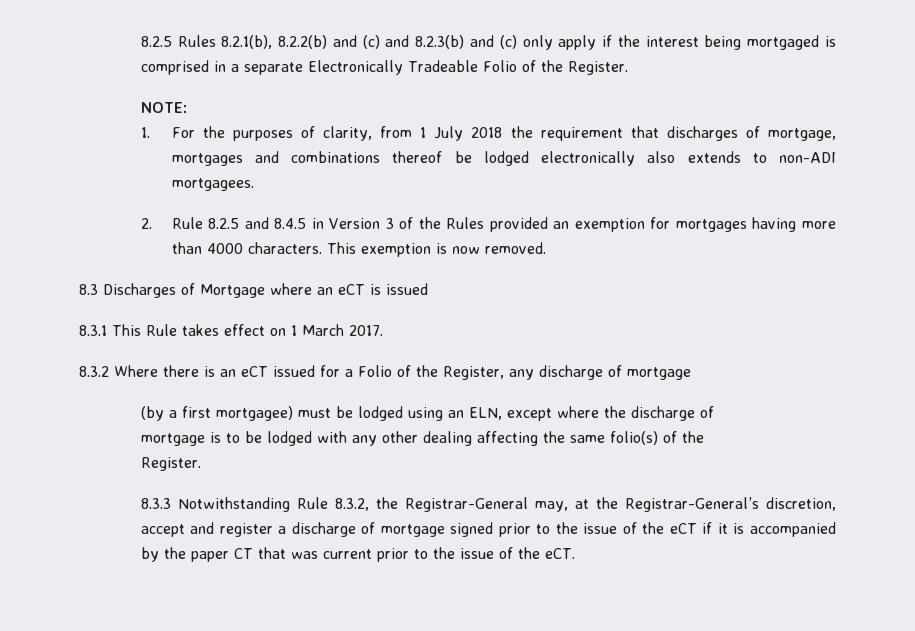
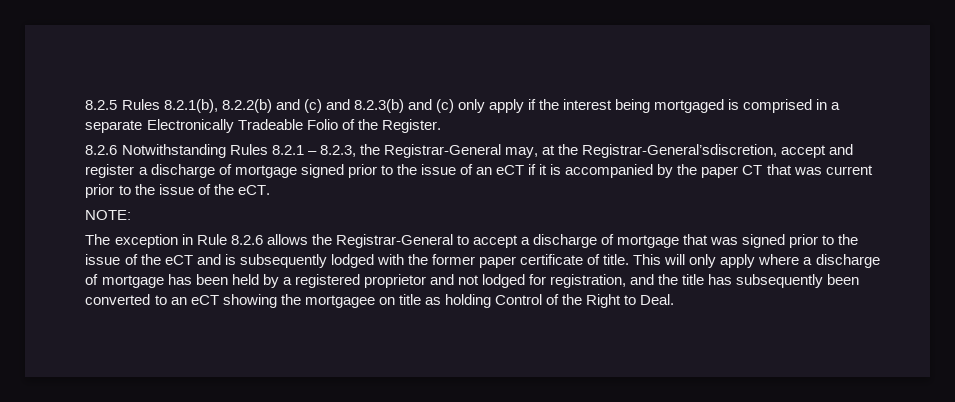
- NOTE:
- 1. For the purposes of clarity, from 1 July 2018 the requirement that discharges of mortgage, mortgages and combinations thereof be lodged electronically also extends to non-ADI mortgagees.
- 2. Rule 8.2.5 and 8.4.5 in Version 3 of the Rules provided an exemption for mortgages having more than 4000 characters. This exemption is now removed.
- 8.3 Discharges of Mortgage where an eCT is issued
- 8.3.1 This Rule takes effect on 1 March 2017.
- 8.3.2 Where there is an eCT issued for a Folio of the Register, any discharge of mortgage
- (by a first mortgagee) must be lodged using an ELN, except where the discharge of
- mortgage is to be lodged with any other dealing affecting the same folio(s) of the
- Register.
- 8.3.3 Notwithstanding Rule 8.3.2, the Registrar-General may, at the Registrar-General’s discretion, accept and register a discharge of mortgage signed prior to the issue of the eCT if it is accompanied by the paper CT that was current prior to the issue of the eCT.
+ 8.2.6 Notwithstanding Rules 8.2.1 – 8.2.3, the Registrar-General may, at the Registrar-General’sdiscretion, accept and register a discharge of mortgage signed prior to the issue of an eCT if it is accompanied by the paper CT that was current prior to the issue of the eCT.
+ NOTE:
+ The exception in Rule 8.2.6 allows the Registrar-General to accept a discharge of mortgage that was signed prior to the issue of the eCT and is subsequently lodged with the former paper certificate of title. This will only apply where a discharge of mortgage has been held by a registered proprietor and not lodged for registration, and the title has subsequently been converted to an eCT showing the mortgagee on title as holding Control of the Right to Deal.

